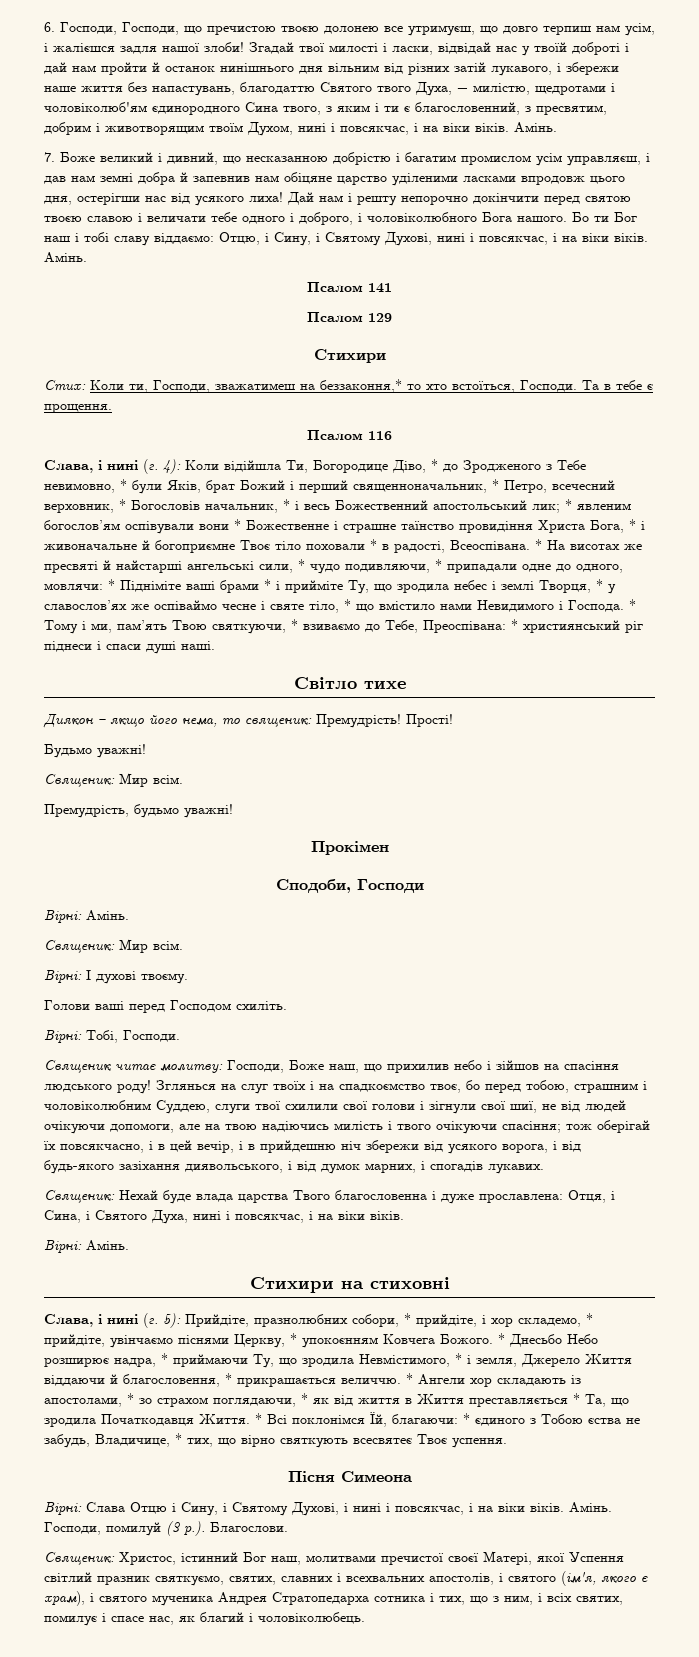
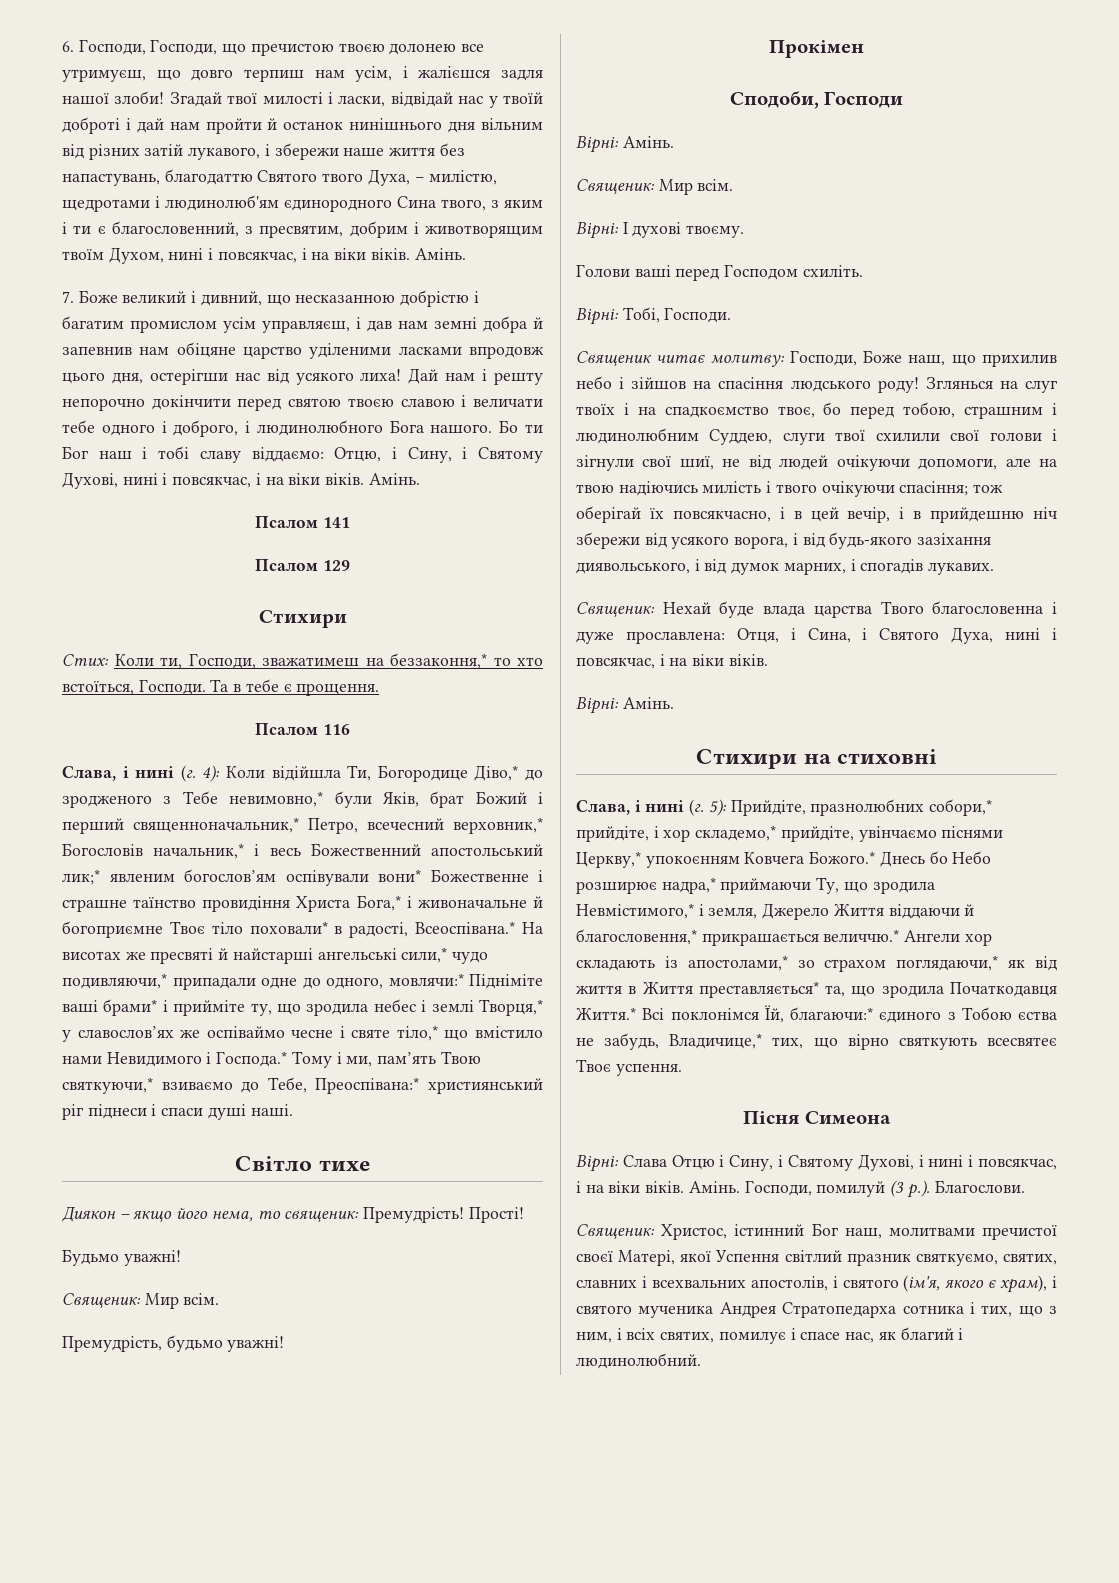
- Згадай твої милості і ласки, відвідай нас у твоїй доброті і дай нам пройти й останок нинішнього дня вільним від різних затій лукавого, і збережи наше життя без напастувань, благодаттю Святого твого Духа, − милістю, щедротами і чоловіколюб'ям єдинородного Сина твого, з яким і ти є благословенний, з пресвятим, добрим і животворящим твоїм Духом, нині і повсякчас, і на віки віків.
+ Згадай твої милості і ласки, відвідай нас у твоїй доброті і дай нам пройти й останок нинішнього дня вільним від різних затій лукавого, і збережи наше життя без напастувань, благодаттю Святого твого Духа, − милістю, щедротами і людинолюб'ям єдинородного Сина твого, з яким і ти є благословенний, з пресвятим, добрим і животворящим твоїм Духом, нині і повсякчас, і на віки віків.
- Дай нам і решту непорочно докінчити перед святою твоєю славою і величати тебе одного і доброго, і чоловіколюбного Бога нашого.
+ Дай нам і решту непорочно докінчити перед святою твоєю славою і величати тебе одного і доброго, і людинолюбного Бога нашого.
- Коли відійшла Ти, Богородице Діво, * до Зродженого з Тебе невимовно, * були Яків, брат Божий і перший священноначальник, * Петро, всечесний верховник, * Богословів начальник, * і весь Божественний апостольський лик; * явленим богослов’ям оспівували вони * Божественне і страшне таїнство провидіння Христа Бога, * і живоначальне й богоприємне Твоє тіло поховали * в радості, Всеоспівана. * На висотах же пресвяті й найстарші ангельські сили, * чудо подивляючи, * припадали одне до одного, мовлячи: * Підніміте ваші брами * і прийміте Ту, що зродила небес і землі Творця, * у славослов’ях же оспіваймо чесне і святе тіло, * що вмістило нами Невидимого і Господа. * Тому і ми, пам’ять Твою святкуючи, * взиваємо до Тебе, Преоспівана: * християнський ріг піднеси і спаси душі наші.
+ Коли відійшла Ти, Богородице Діво,* до зродженого з Тебе невимовно,* були Яків, брат Божий і перший священноначальник,* Петро, всечесний верховник,* Богословів начальник,* і весь Божественний апостольський лик;* явленим богослов’ям оспівували вони* Божественне і страшне таїнство провидіння Христа Бога,* і живоначальне й богоприємне Твоє тіло поховали* в радості, Всеоспівана.* На висотах же пресвяті й найстарші ангельські сили,* чудо подивляючи,* припадали одне до одного, мовлячи:* Підніміте ваші брами* і прийміте ту, що зродила небес і землі Творця,* у славослов’ях же оспіваймо чесне і святе тіло,* що вмістило нами Невидимого і Господа.* Тому і ми, пам’ять Твою святкуючи,* взиваємо до Тебе, Преоспівана:* християнський ріг піднеси і спаси душі наші.
- Зглянься на слуг твоїх і на спадкоємство твоє, бо перед тобою, страшним і чоловіколюбним Суддею, слуги твої схилили свої голови і зігнули свої шиї, не від людей очікуючи допомоги, але на твою надіючись милість і твого очікуючи спасіння;
+ Зглянься на слуг твоїх і на спадкоємство твоє, бо перед тобою, страшним і людинолюбним Суддею, слуги твої схилили свої голови і зігнули свої шиї, не від людей очікуючи допомоги, але на твою надіючись милість і твого очікуючи спасіння;
- Слава, і нині (г. 5): Прийдіте, празнолюбних собори, * прийдіте, і хор складемо, * прийдіте, увінчаємо піснями Церкву, * упокоєнням Ковчега Божого. * Днесьбо Небо розширює надра, * приймаючи Ту, що зродила Невмістимого, * і земля, Джерело Життя віддаючи й благословення, * прикрашається величчю. * Ангели хор складають із апостолами, * зо страхом поглядаючи, * як від життя в Життя преставляється * Та, що зродила Початкодавця Життя. * Всі поклонімся Їй, благаючи: * єдиного з Тобою єства не забудь, Владичице, * тих, що вірно святкують всесвятеє Твоє успення.
+ Слава, і нині (г. 5): Прийдіте, празнолюбних собори,* прийдіте, і хор складемо,* прийдіте, увінчаємо піснями Церкву,* упокоєнням Ковчега Божого.* Днесь бо Небо розширює надра,* приймаючи Ту, що зродила Невмістимого,* і земля, Джерело Життя віддаючи й благословення,* прикрашається величчю.* Ангели хор складають із апостолами,* зо страхом поглядаючи,* як від життя в Життя преставляється* та, що зродила Початкодавця Життя.* Всі поклонімся Їй, благаючи:* єдиного з Тобою єства не забудь, Владичице,* тих, що вірно святкують всесвятеє Твоє успення.
- Священик: Христос, істинний Бог наш, молитвами пречистої своєї Матері, якої Уcпення світлий празник святкуємо, святих, славних і всехвальних апостолів, і святого (ім'я, якого є храм), і святого мученика Андрея Стратопедарха сотника і тих, що з ним, і всіх святих, помилує і спасе нас, як благий і чоловіколюбець.
+ Священик: Христос, істинний Бог наш, молитвами пречистої своєї Матері, якої Уcпення світлий празник святкуємо, святих, славних і всехвальних апостолів, і святого (ім'я, якого є храм), і святого мученика Андрея Стратопедарха сотника і тих, що з ним, і всіх святих, помилує і спасе нас, як благий і людинолюбний.

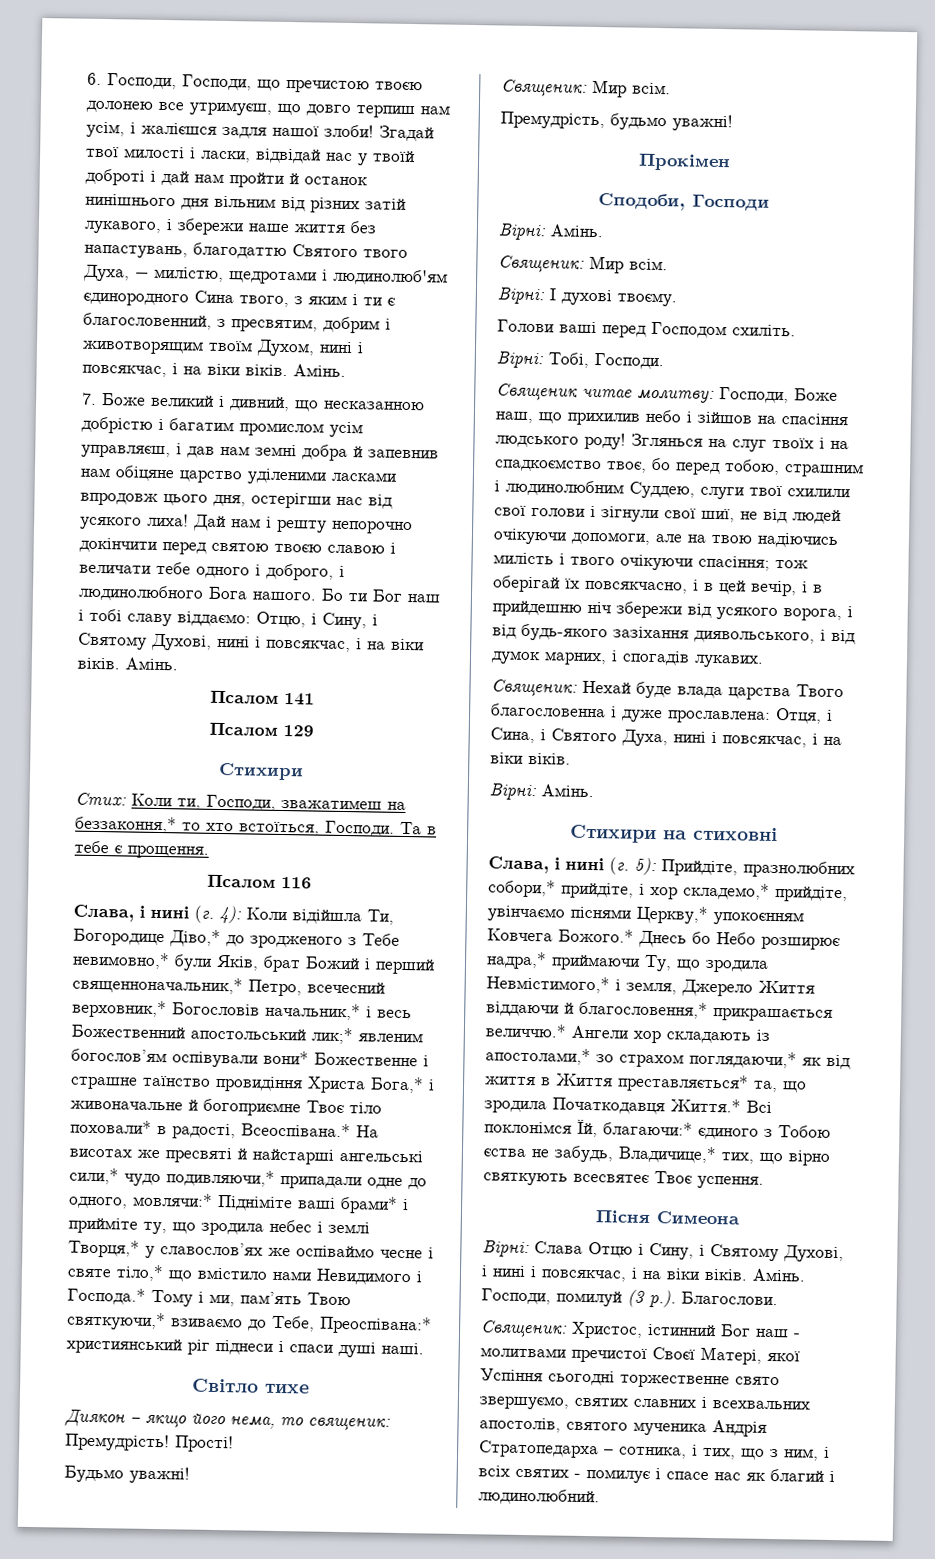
- Священик: Христос, істинний Бог наш, молитвами пречистої своєї Матері, якої Уcпення світлий празник святкуємо, святих, славних і всехвальних апостолів, і святого (ім'я, якого є храм), і святого мученика Андрея Стратопедарха сотника і тих, що з ним, і всіх святих, помилує і спасе нас, як благий і людинолюбний.
+ Священик: Христос, істинний Бог наш - молитвами пречистої Своєї Матері, якої Успіння сьогодні торжественне свято звершуємо, святих славних і всехвальних апостолів, святого мученика Андрія Стратопедарха – сотника, і тих, що з ним, і всіх святих - помилує і спасе нас як благий і людинолюбний.

